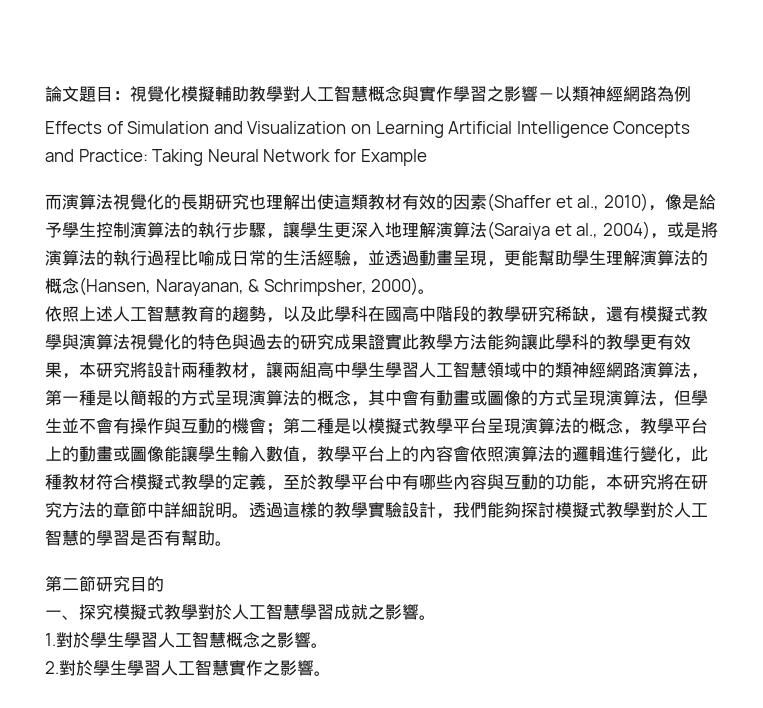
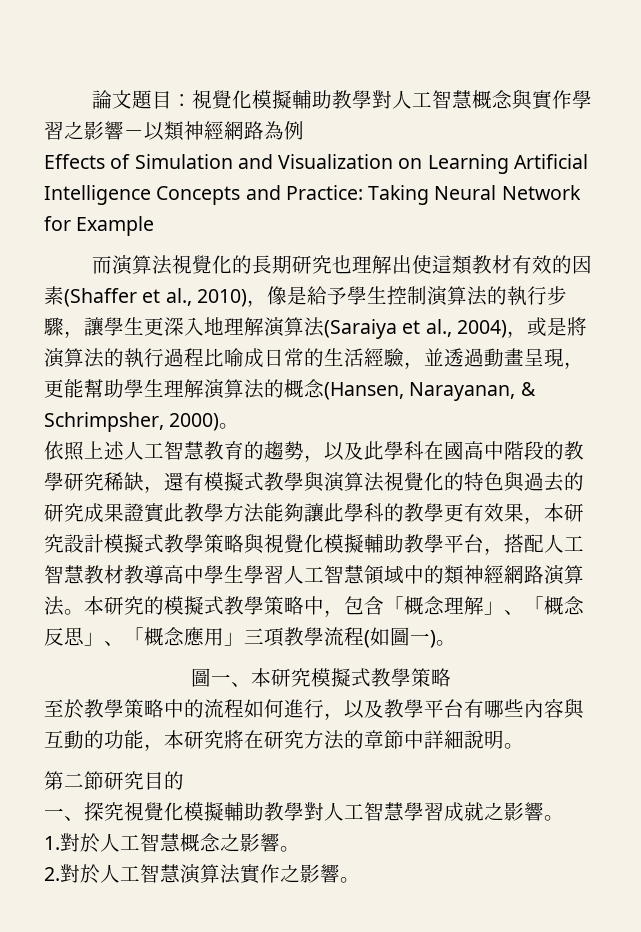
- 依照上述人工智慧教育的趨勢，以及此學科在國高中階段的教學研究稀缺，還有模擬式教學與演算法視覺化的特色與過去的研究成果證實此教學方法能夠讓此學科的教學更有效果，本研究將設計兩種教材，讓兩組高中學生學習人工智慧領域中的類神經網路演算法，第一種是以簡報的方式呈現演算法的概念，其中會有動畫或圖像的方式呈現演算法，但學生並不會有操作與互動的機會；第二種是以模擬式教學平台呈現演算法的概念，教學平台上的動畫或圖像能讓學生輸入數值，教學平台上的內容會依照演算法的邏輯進行變化，此種教材符合模擬式教學的定義，至於教學平台中有哪些內容與互動的功能，本研究將在研究方法的章節中詳細說明。透過這樣的教學實驗設計，我們能夠探討模擬式教學對於人工智慧的學習是否有幫助。
+ 依照上述人工智慧教育的趨勢，以及此學科在國高中階段的教學研究稀缺，還有模擬式教學與演算法視覺化的特色與過去的研究成果證實此教學方法能夠讓此學科的教學更有效果，本研究設計模擬式教學策略與視覺化模擬輔助教學平台，搭配人工智慧教材教導高中學生學習人工智慧領域中的類神經網路演算法。本研究的模擬式教學策略中，包含「概念理解」、「概念反思」、「概念應用」三項教學流程(如圖一)。
+ 圖一、本研究模擬式教學策略
+ 至於教學策略中的流程如何進行，以及教學平台有哪些內容與互動的功能，本研究將在研究方法的章節中詳細說明。
- 一、探究模擬式教學對於人工智慧學習成就之影響。
+ 一、探究視覺化模擬輔助教學對人工智慧學習成就之影響。
- 1.對於學生學習人工智慧概念之影響。
+ 1.對於人工智慧概念之影響。
- 2.對於學生學習人工智慧實作之影響。
+ 2.對於人工智慧演算法實作之影響。

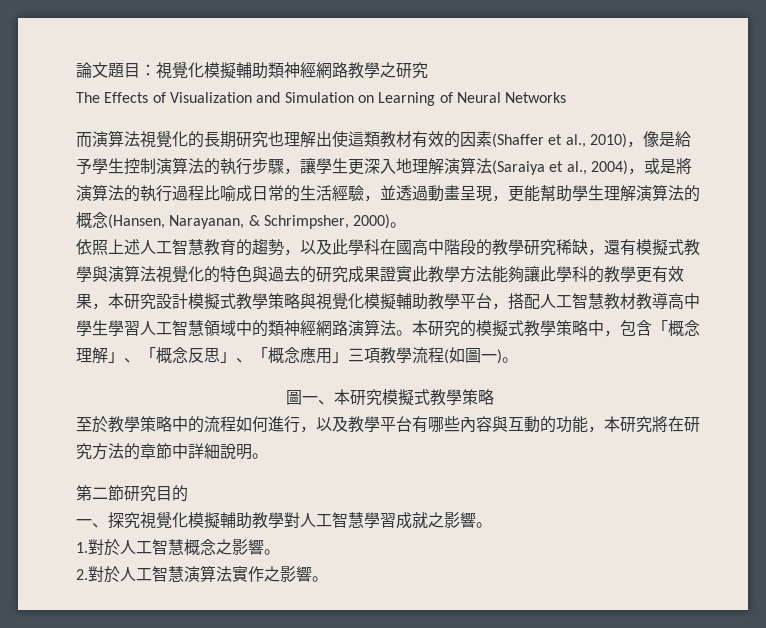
- 論文題目：視覺化模擬輔助教學對人工智慧概念與實作學習之影響－以類神經網路為例
- Effects of Simulation and Visualization on Learning Artificial Intelligence Concepts and Practice: Taking Neural Network for Example
+ 論文題目：視覺化模擬輔助類神經網路教學之研究
+ The Effects of Visualization and Simulation on Learning of Neural Networks

